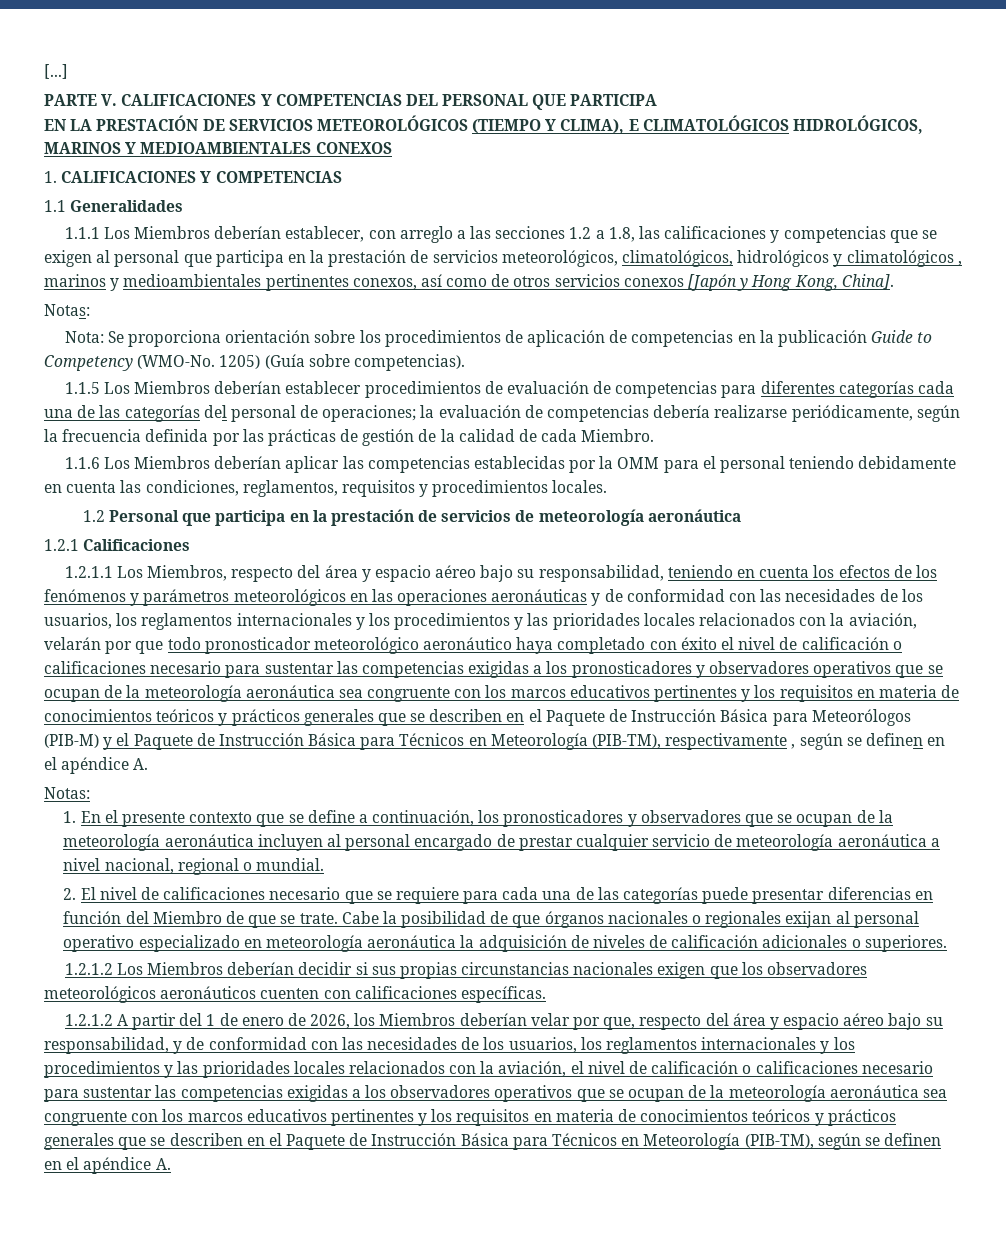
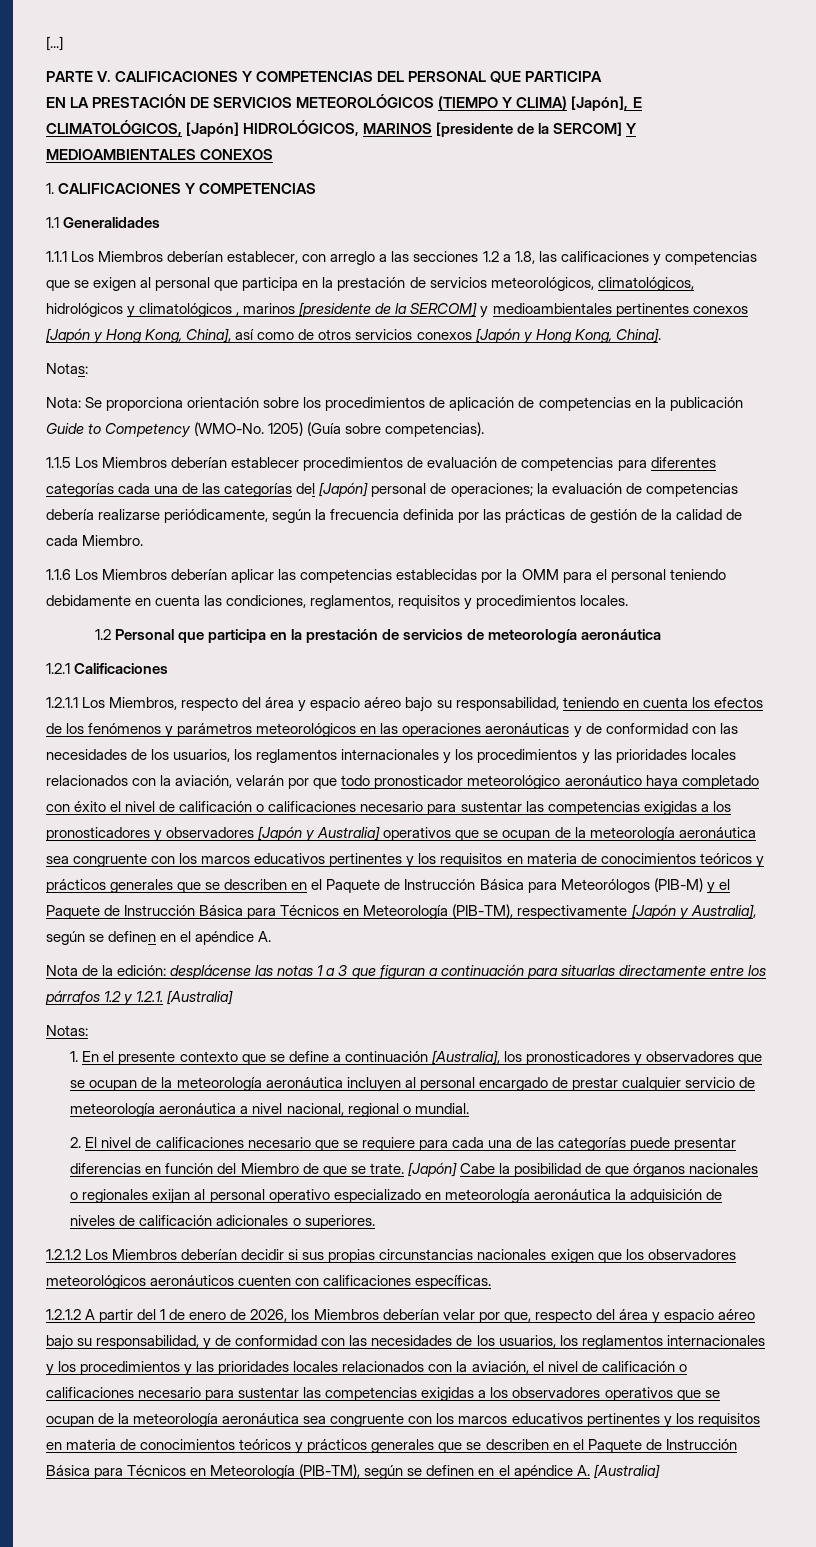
- EN LA PRESTACIÓN DE SERVICIOS METEOROLÓGICOS (TIEMPO Y CLIMA), E CLIMATOLÓGICOS HIDROLÓGICOS, MARINOS Y MEDIOAMBIENTALES CONEXOS
+ EN LA PRESTACIÓN DE SERVICIOS METEOROLÓGICOS (TIEMPO Y CLIMA) [Japón], E CLIMATOLÓGICOS, [Japón] HIDROLÓGICOS, MARINOS [presidente de la SERCOM] Y MEDIOAMBIENTALES CONEXOS
- 1.1.1 Los Miembros deberían establecer, con arreglo a las secciones 1.2 a 1.8, las calificaciones y competencias que se exigen al personal que participa en la prestación de servicios meteorológicos, climatológicos, hidrológicos y climatológicos , marinos y medioambientales pertinentes conexos, así como de otros servicios conexos [Japón y Hong Kong, China].
+ 1.1.1 Los Miembros deberían establecer, con arreglo a las secciones 1.2 a 1.8, las calificaciones y competencias que se exigen al personal que participa en la prestación de servicios meteorológicos, climatológicos, hidrológicos y climatológicos , marinos [presidente de la SERCOM] y medioambientales pertinentes conexos [Japón y Hong Kong, China], así como de otros servicios conexos [Japón y Hong Kong, China].
- 1.1.5 Los Miembros deberían establecer procedimientos de evaluación de competencias para diferentes categorías cada una de las categorías del personal de operaciones; la evaluación de competencias debería realizarse periódicamente, según la frecuencia definida por las prácticas de gestión de la calidad de cada Miembro.
+ 1.1.5 Los Miembros deberían establecer procedimientos de evaluación de competencias para diferentes categorías cada una de las categorías del [Japón] personal de operaciones; la evaluación de competencias debería realizarse periódicamente, según la frecuencia definida por las prácticas de gestión de la calidad de cada Miembro.
- 1.2.1.1 Los Miembros, respecto del área y espacio aéreo bajo su responsabilidad, teniendo en cuenta los efectos de los fenómenos y parámetros meteorológicos en las operaciones aeronáuticas y de conformidad con las necesidades de los usuarios, los reglamentos internacionales y los procedimientos y las prioridades locales relacionados con la aviación, velarán por que todo pronosticador meteorológico aeronáutico haya completado con éxito el nivel de calificación o calificaciones necesario para sustentar las competencias exigidas a los pronosticadores y observadores operativos que se ocupan de la meteorología aeronáutica sea congruente con los marcos educativos pertinentes y los requisitos en materia de conocimientos teóricos y prácticos generales que se describen en el Paquete de Instrucción Básica para Meteorólogos (PIB-M) y el Paquete de Instrucción Básica para Técnicos en Meteorología (PIB-TM), respectivamente , según se definen en el apéndice A.
+ 1.2.1.1 Los Miembros, respecto del área y espacio aéreo bajo su responsabilidad, teniendo en cuenta los efectos de los fenómenos y parámetros meteorológicos en las operaciones aeronáuticas y de conformidad con las necesidades de los usuarios, los reglamentos internacionales y los procedimientos y las prioridades locales relacionados con la aviación, velarán por que todo pronosticador meteorológico aeronáutico haya completado con éxito el nivel de calificación o calificaciones necesario para sustentar las competencias exigidas a los pronosticadores y observadores [Japón y Australia] operativos que se ocupan de la meteorología aeronáutica sea congruente con los marcos educativos pertinentes y los requisitos en materia de conocimientos teóricos y prácticos generales que se describen en el Paquete de Instrucción Básica para Meteorólogos (PIB-M) y el Paquete de Instrucción Básica para Técnicos en Meteorología (PIB-TM), respectivamente [Japón y Australia], según se definen en el apéndice A.
+ Nota de la edición: desplácense las notas 1 a 3 que figuran a continuación para situarlas directamente entre los párrafos 1.2 y 1.2.1. [Australia]
- 1. En el presente contexto que se define a continuación, los pronosticadores y observadores que se ocupan de la meteorología aeronáutica incluyen al personal encargado de prestar cualquier servicio de meteorología aeronáutica a nivel nacional, regional o mundial.
+ 1. En el presente contexto que se define a continuación [Australia], los pronosticadores y observadores que se ocupan de la meteorología aeronáutica incluyen al personal encargado de prestar cualquier servicio de meteorología aeronáutica a nivel nacional, regional o mundial.
- Cabe la posibilidad de que órganos nacionales o regionales exijan al personal operativo especializado en meteorología aeronáutica la adquisición de niveles de calificación adicionales o superiores.
+ [Japón] Cabe la posibilidad de que órganos nacionales o regionales exijan al personal operativo especializado en meteorología aeronáutica la adquisición de niveles de calificación adicionales o superiores.
- 1.2.1.2 A partir del 1 de enero de 2026, los Miembros deberían velar por que, respecto del área y espacio aéreo bajo su responsabilidad, y de conformidad con las necesidades de los usuarios, los reglamentos internacionales y los procedimientos y las prioridades locales relacionados con la aviación, el nivel de calificación o calificaciones necesario para sustentar las competencias exigidas a los observadores operativos que se ocupan de la meteorología aeronáutica sea congruente con los marcos educativos pertinentes y los requisitos en materia de conocimientos teóricos y prácticos generales que se describen en el Paquete de Instrucción Básica para Técnicos en Meteorología (PIB-TM), según se definen en el apéndice A.
+ 1.2.1.2 A partir del 1 de enero de 2026, los Miembros deberían velar por que, respecto del área y espacio aéreo bajo su responsabilidad, y de conformidad con las necesidades de los usuarios, los reglamentos internacionales y los procedimientos y las prioridades locales relacionados con la aviación, el nivel de calificación o calificaciones necesario para sustentar las competencias exigidas a los observadores operativos que se ocupan de la meteorología aeronáutica sea congruente con los marcos educativos pertinentes y los requisitos en materia de conocimientos teóricos y prácticos generales que se describen en el Paquete de Instrucción Básica para Técnicos en Meteorología (PIB-TM), según se definen en el apéndice A. [Australia]

